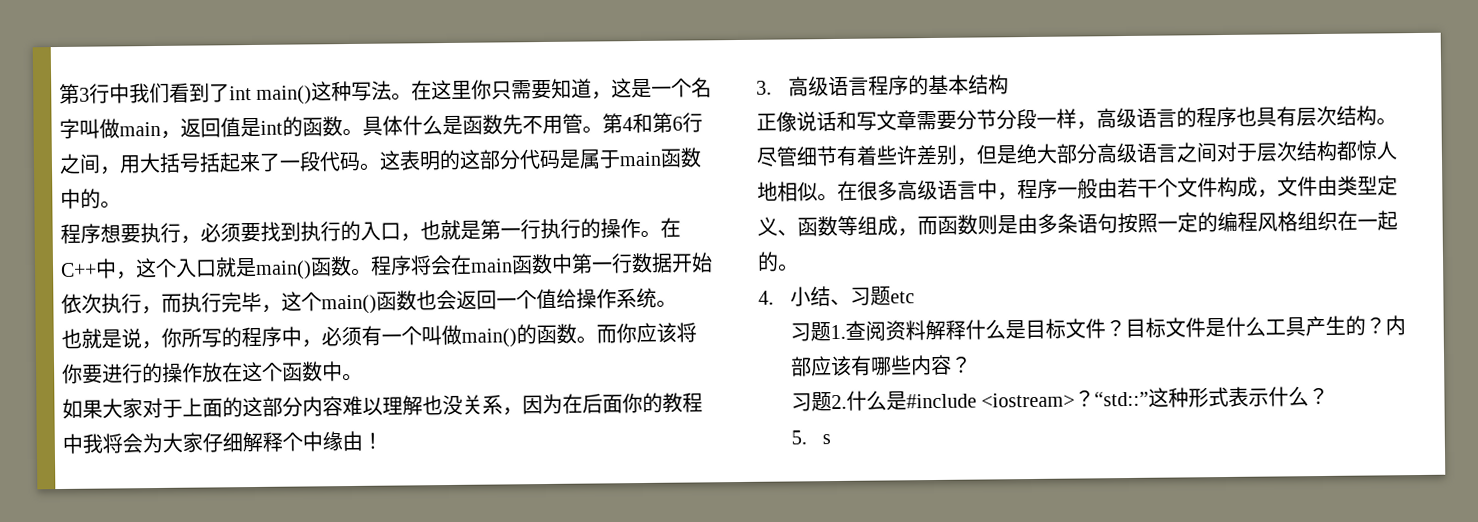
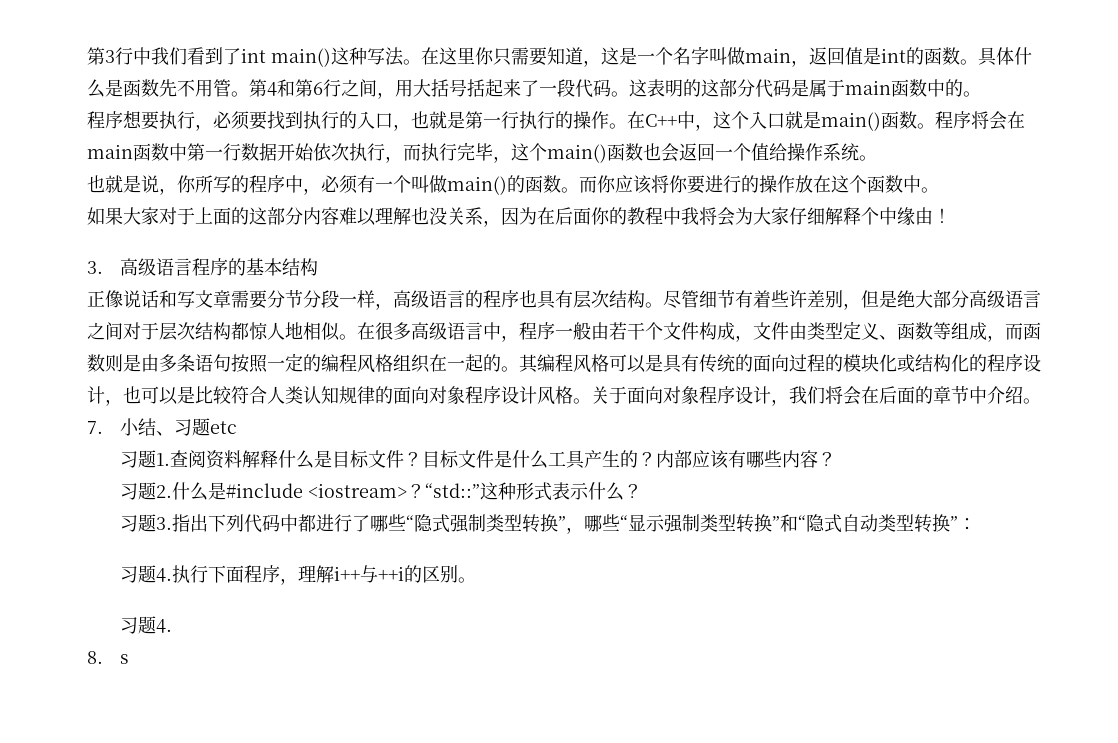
- 在很多高级语言中，程序一般由若干个文件构成，文件由类型定义、函数等组成，而函数则是由多条语句按照一定的编程风格组织在一起的。
- 4.小结、习题etc
+ 在很多高级语言中，程序一般由若干个文件构成，文件由类型定义、函数等组成，而函数则是由多条语句按照一定的编程风格组织在一起的。其编程风格可以是具有传统的面向过程的模块化或结构化的程序设计，也可以是比较符合人类认知规律的面向对象程序设计风格。关于面向对象程序设计，我们将会在后面的章节中介绍。
+ 7.小结、习题etc
- 5. s
+ 习题3.指出下列代码中都进行了哪些“隐式强制类型转换”，哪些“显示强制类型转换”和“隐式自动类型转换”：
+ 习题4.执行下面程序，理解i++与++i的区别。
+ 习题4.
+ 8. s

